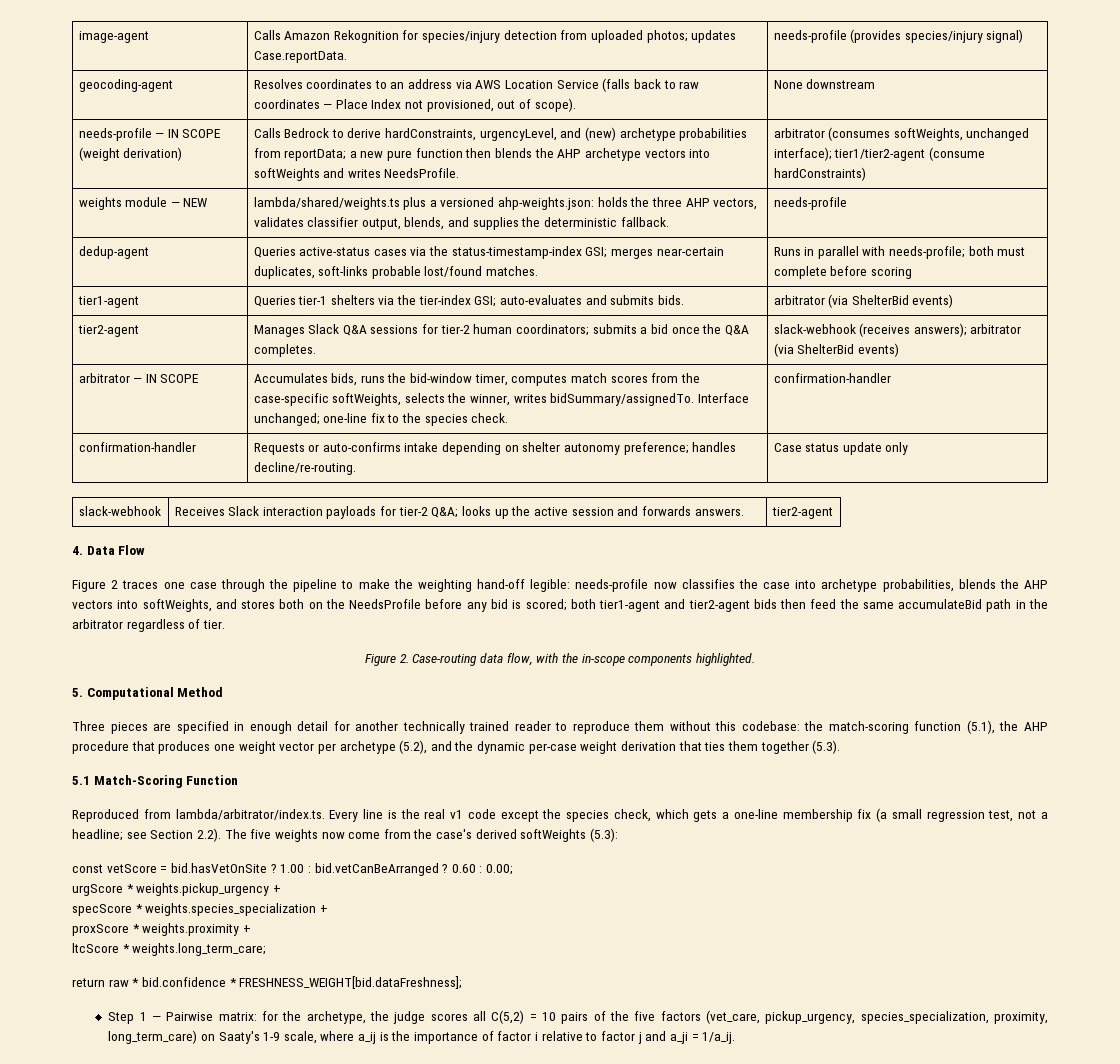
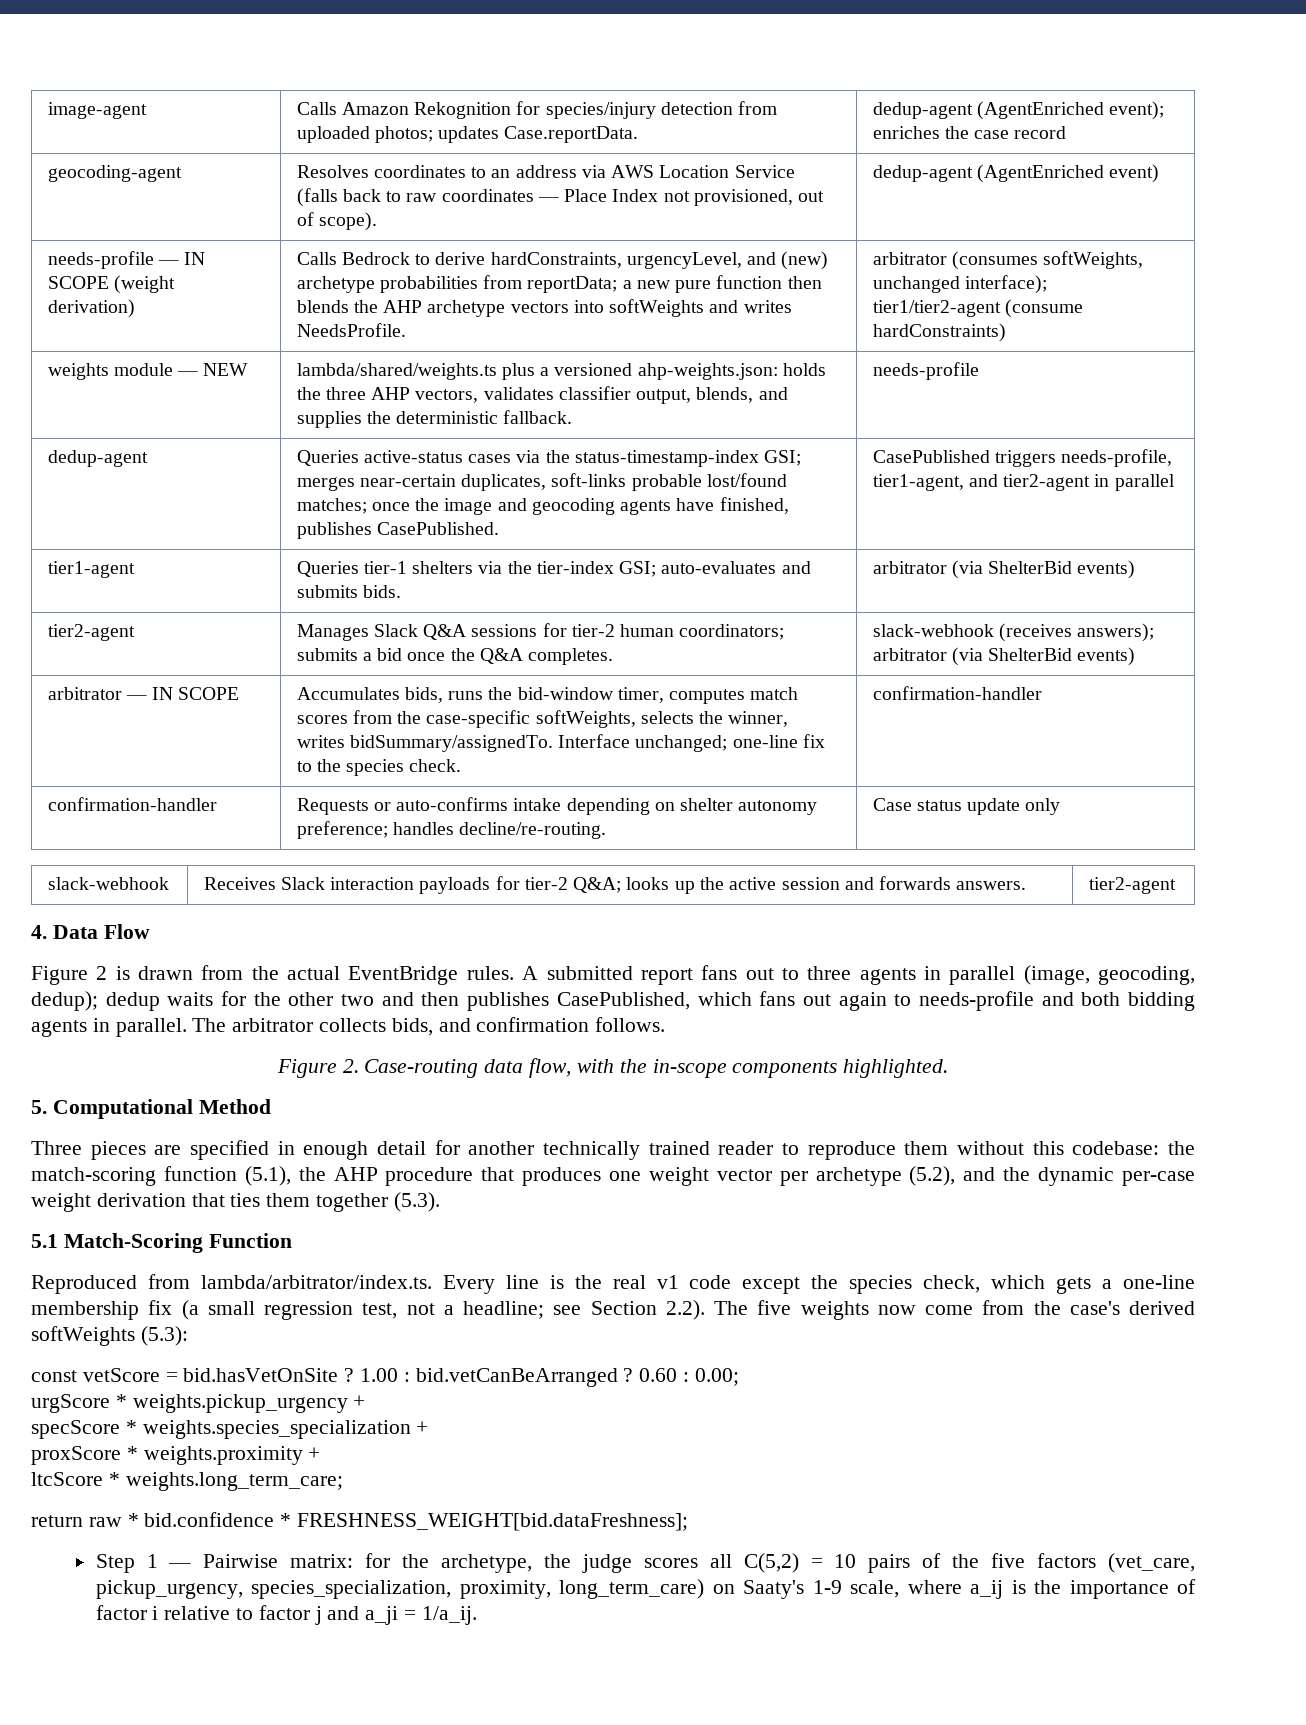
- image-agent | Calls Amazon Rekognition for species/injury detection from uploaded photos; updates Case.reportData. | needs-profile (provides species/injury signal)
+ image-agent | Calls Amazon Rekognition for species/injury detection from uploaded photos; updates Case.reportData. | dedup-agent (AgentEnriched event); enriches the case record
- geocoding-agent | Resolves coordinates to an address via AWS Location Service (falls back to raw coordinates — Place Index not provisioned, out of scope). | None downstream
+ geocoding-agent | Resolves coordinates to an address via AWS Location Service (falls back to raw coordinates — Place Index not provisioned, out of scope). | dedup-agent (AgentEnriched event)
- dedup-agent | Queries active-status cases via the status-timestamp-index GSI; merges near-certain duplicates, soft-links probable lost/found matches. | Runs in parallel with needs-profile; both must complete before scoring
+ dedup-agent | Queries active-status cases via the status-timestamp-index GSI; merges near-certain duplicates, soft-links probable lost/found matches; once the image and geocoding agents have finished, publishes CasePublished. | CasePublished triggers needs-profile, tier1-agent, and tier2-agent in parallel
- Figure 2 traces one case through the pipeline to make the weighting hand-off legible: needs-profile now classifies the case into archetype probabilities, blends the AHP vectors into softWeights, and stores both on the NeedsProfile before any bid is scored; both tier1-agent and tier2-agent bids then feed the same accumulateBid path in the arbitrator regardless of tier.
+ Figure 2 is drawn from the actual EventBridge rules. A submitted report fans out to three agents in parallel (image, geocoding, dedup); dedup waits for the other two and then publishes CasePublished, which fans out again to needs-profile and both bidding agents in parallel. The arbitrator collects bids, and confirmation follows.

